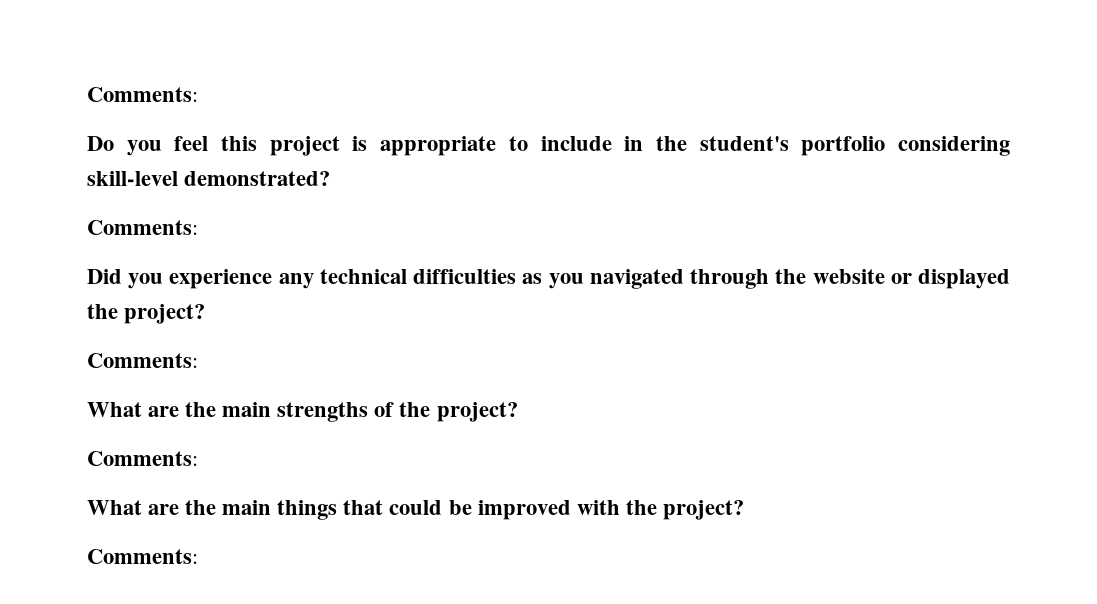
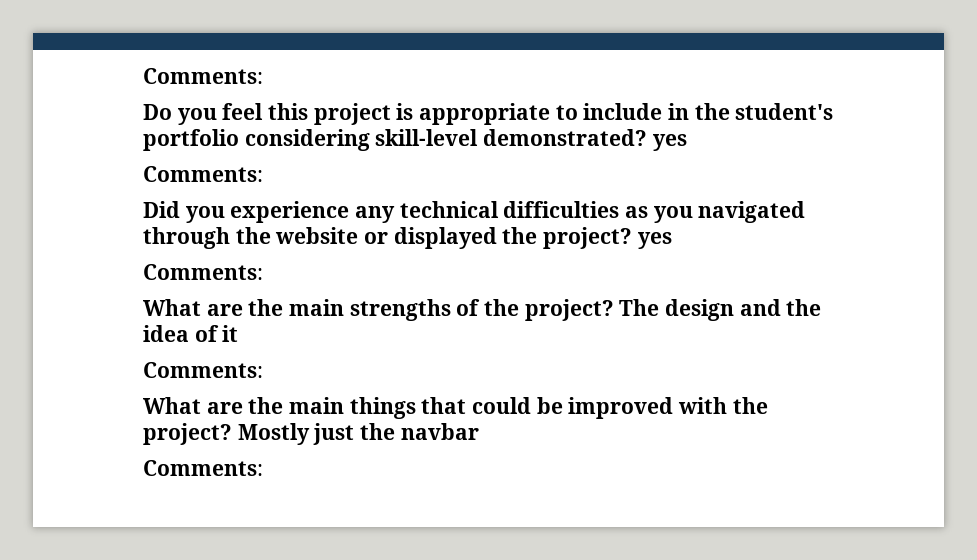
- Do you feel this project is appropriate to include in the student's portfolio considering skill-level demonstrated?
+ Do you feel this project is appropriate to include in the student's portfolio considering skill-level demonstrated? yes
- Did you experience any technical difficulties as you navigated through the website or displayed the project?
+ Did you experience any technical difficulties as you navigated through the website or displayed the project? yes
+ The design and the idea of it
+ Mostly just the navbar

